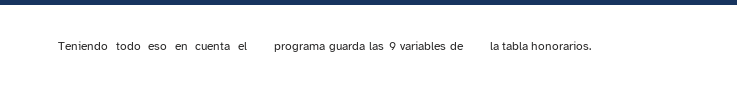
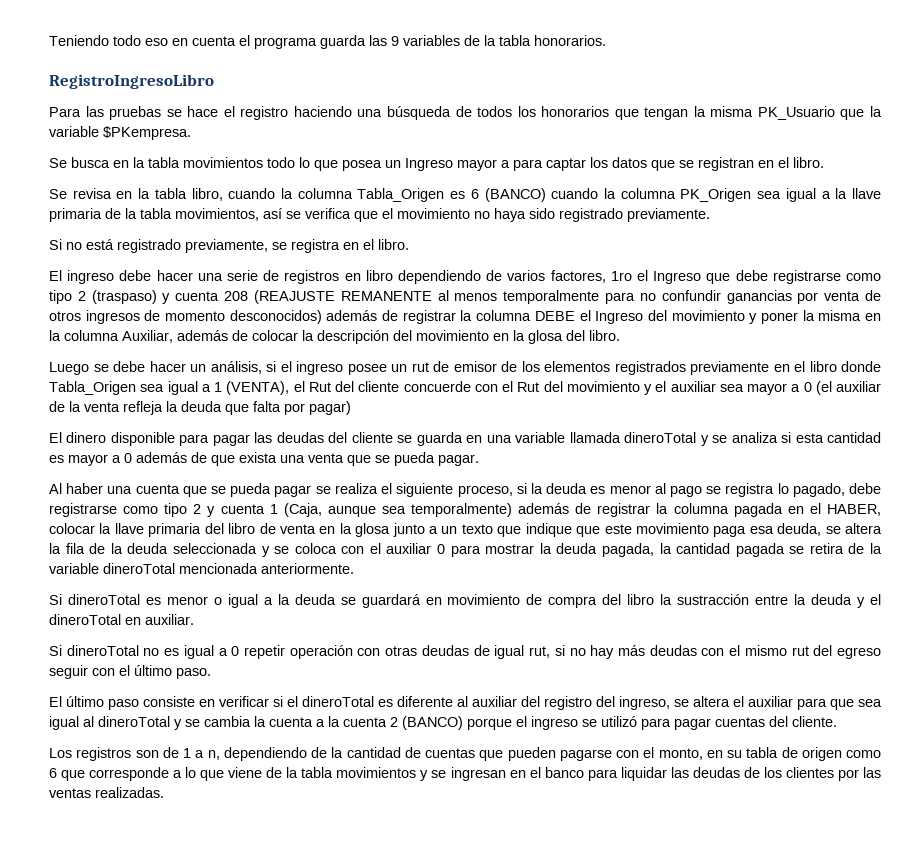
+ RegistroIngresoLibro
+ Para las pruebas se hace el registro haciendo una búsqueda de todos los honorarios que tengan la misma PK_Usuario que la variable $PKempresa.
+ Se busca en la tabla movimientos todo lo que posea un Ingreso mayor a para captar los datos que se registran en el libro.
+ Se revisa en la tabla libro, cuando la columna Tabla_Origen es 6 (BANCO) cuando la columna PK_Origen sea igual a la llave primaria de la tabla movimientos, así se verifica que el movimiento no haya sido registrado previamente.
+ Si no está registrado previamente, se registra en el libro.
+ El ingreso debe hacer una serie de registros en libro dependiendo de varios factores, 1ro el Ingreso que debe registrarse como tipo 2 (traspaso) y cuenta 208 (REAJUSTE REMANENTE al menos temporalmente para no confundir ganancias por venta de otros ingresos de momento desconocidos) además de registrar la columna DEBE el Ingreso del movimiento y poner la misma en la columna Auxiliar, además de colocar la descripción del movimiento en la glosa del libro.
+ Luego se debe hacer un análisis, si el ingreso posee un rut de emisor de los elementos registrados previamente en el libro donde Tabla_Origen sea igual a 1 (VENTA), el Rut del cliente concuerde con el Rut del movimiento y el auxiliar sea mayor a 0 (el auxiliar de la venta refleja la deuda que falta por pagar)
+ El dinero disponible para pagar las deudas del cliente se guarda en una variable llamada dineroTotal y se analiza si esta cantidad es mayor a 0 además de que exista una venta que se pueda pagar.
+ Al haber una cuenta que se pueda pagar se realiza el siguiente proceso, si la deuda es menor al pago se registra lo pagado, debe registrarse como tipo 2 y cuenta 1 (Caja, aunque sea temporalmente) además de registrar la columna pagada en el HABER, colocar la llave primaria del libro de venta en la glosa junto a un texto que indique que este movimiento paga esa deuda, se altera la fila de la deuda seleccionada y se coloca con el auxiliar 0 para mostrar la deuda pagada, la cantidad pagada se retira de la variable dineroTotal mencionada anteriormente.
+ Si dineroTotal es menor o igual a la deuda se guardará en movimiento de compra del libro la sustracción entre la deuda y el dineroTotal en auxiliar.
+ Si dineroTotal no es igual a 0 repetir operación con otras deudas de igual rut, si no hay más deudas con el mismo rut del egreso seguir con el último paso.
+ El último paso consiste en verificar si el dineroTotal es diferente al auxiliar del registro del ingreso, se altera el auxiliar para que sea igual al dineroTotal y se cambia la cuenta a la cuenta 2 (BANCO) porque el ingreso se utilizó para pagar cuentas del cliente.
+ Los registros son de 1 a n, dependiendo de la cantidad de cuentas que pueden pagarse con el monto, en su tabla de origen como 6 que corresponde a lo que viene de la tabla movimientos y se ingresan en el banco para liquidar las deudas de los clientes por las ventas realizadas.

